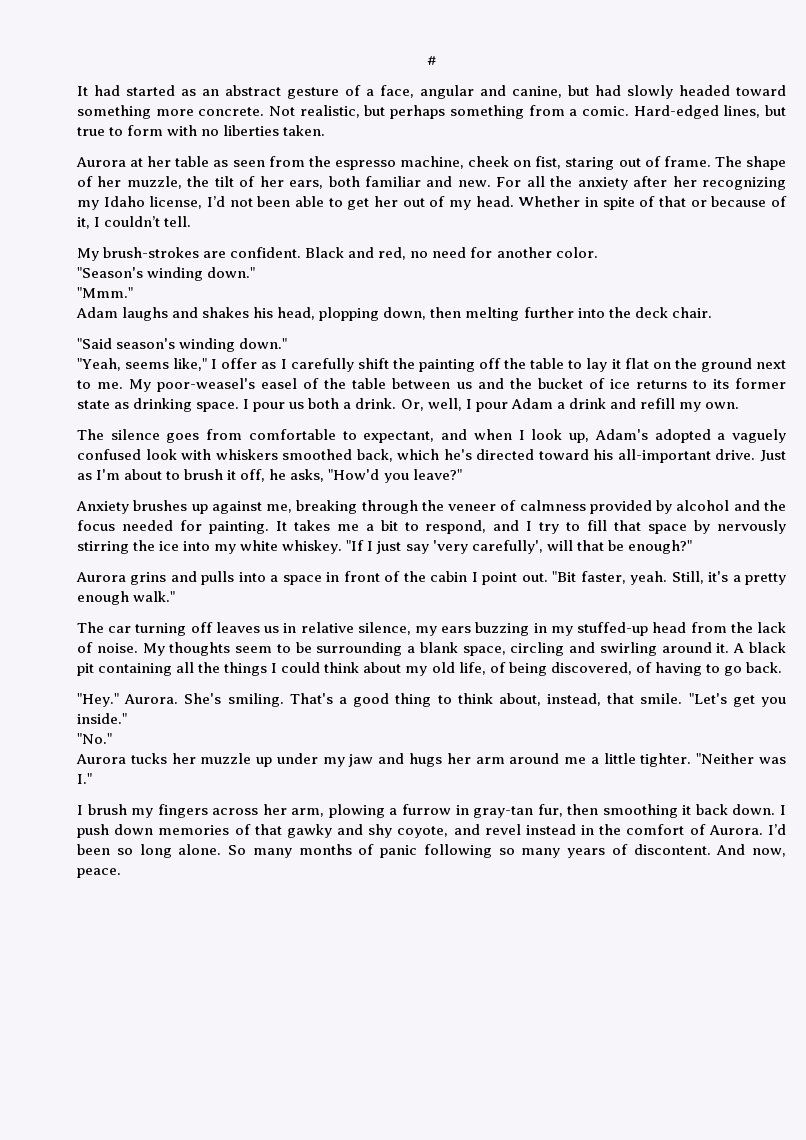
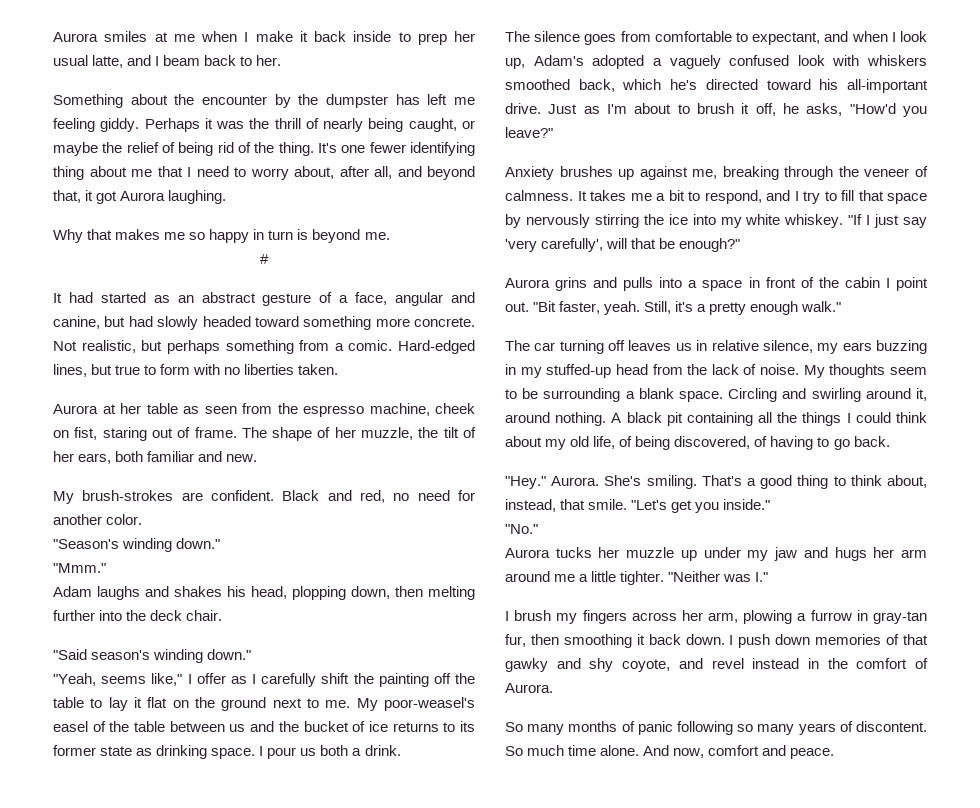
+ Aurora smiles at me when I make it back inside to prep her usual latte, and I beam back to her.
+ Something about the encounter by the dumpster has left me feeling giddy. Perhaps it was the thrill of nearly being caught, or maybe the relief of being rid of the thing. It's one fewer identifying thing about me that I need to worry about, after all, and beyond that, it got Aurora laughing.
+ Why that makes me so happy in turn is beyond me.
- For all the anxiety after her recognizing my Idaho license, I’d not been able to get her out of my head. Whether in spite of that or because of it, I couldn’t tell.
- Or, well, I pour Adam a drink and refill my own.
- Anxiety brushes up against me, breaking through the veneer of calmness provided by alcohol and the focus needed for painting.
+ Anxiety brushes up against me, breaking through the veneer of calmness.
- My thoughts seem to be surrounding a blank space, circling and swirling around it.
+ My thoughts seem to be surrounding a blank space. Circling and swirling around it, around nothing.
- I push down memories of that gawky and shy coyote, and revel instead in the comfort of Aurora. I’d been so long alone. So many months of panic following so many years of discontent.
+ I push down memories of that gawky and shy coyote, and revel instead in the comfort of Aurora.
+ So many months of panic following so many years of discontent.
- And now, peace.
+ So much time alone. And now, comfort and peace.

